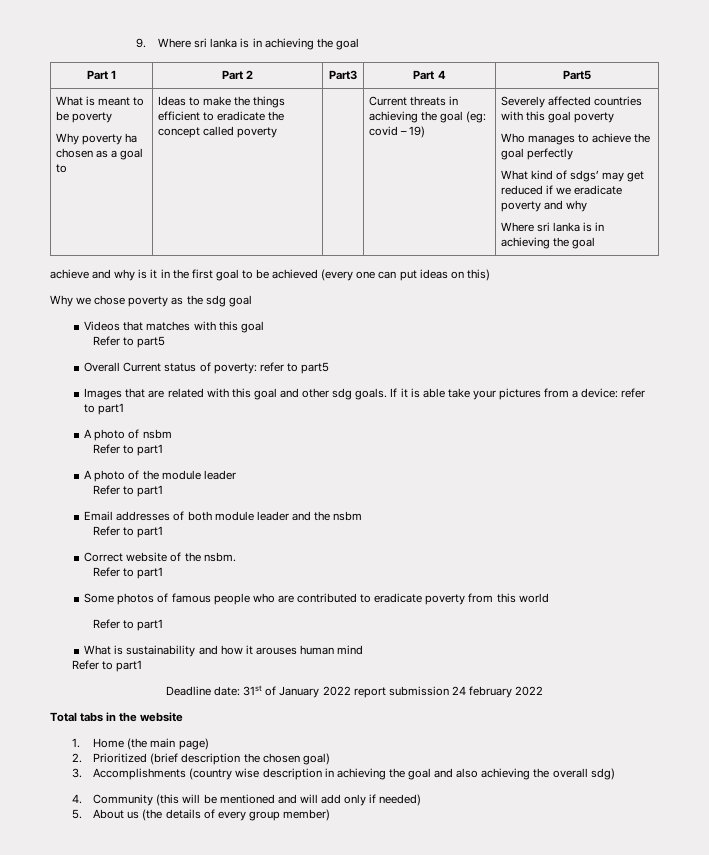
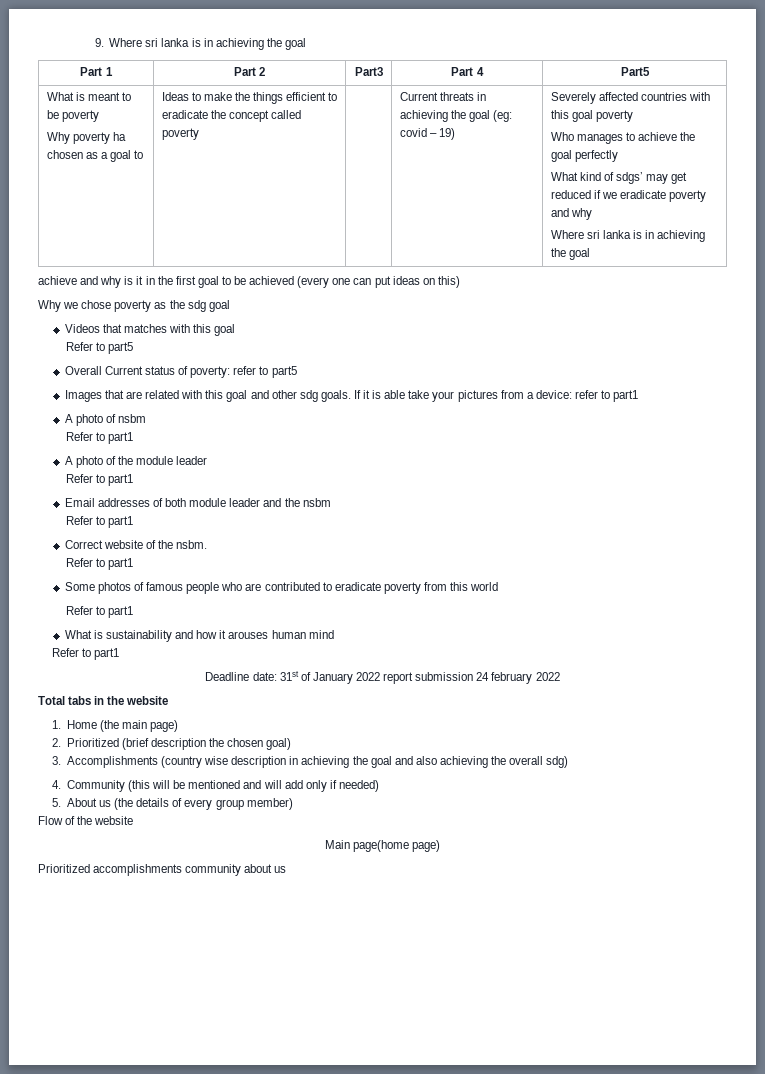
+ Flow of the website
+ Main page(home page)
+ Prioritized accomplishments community about us

